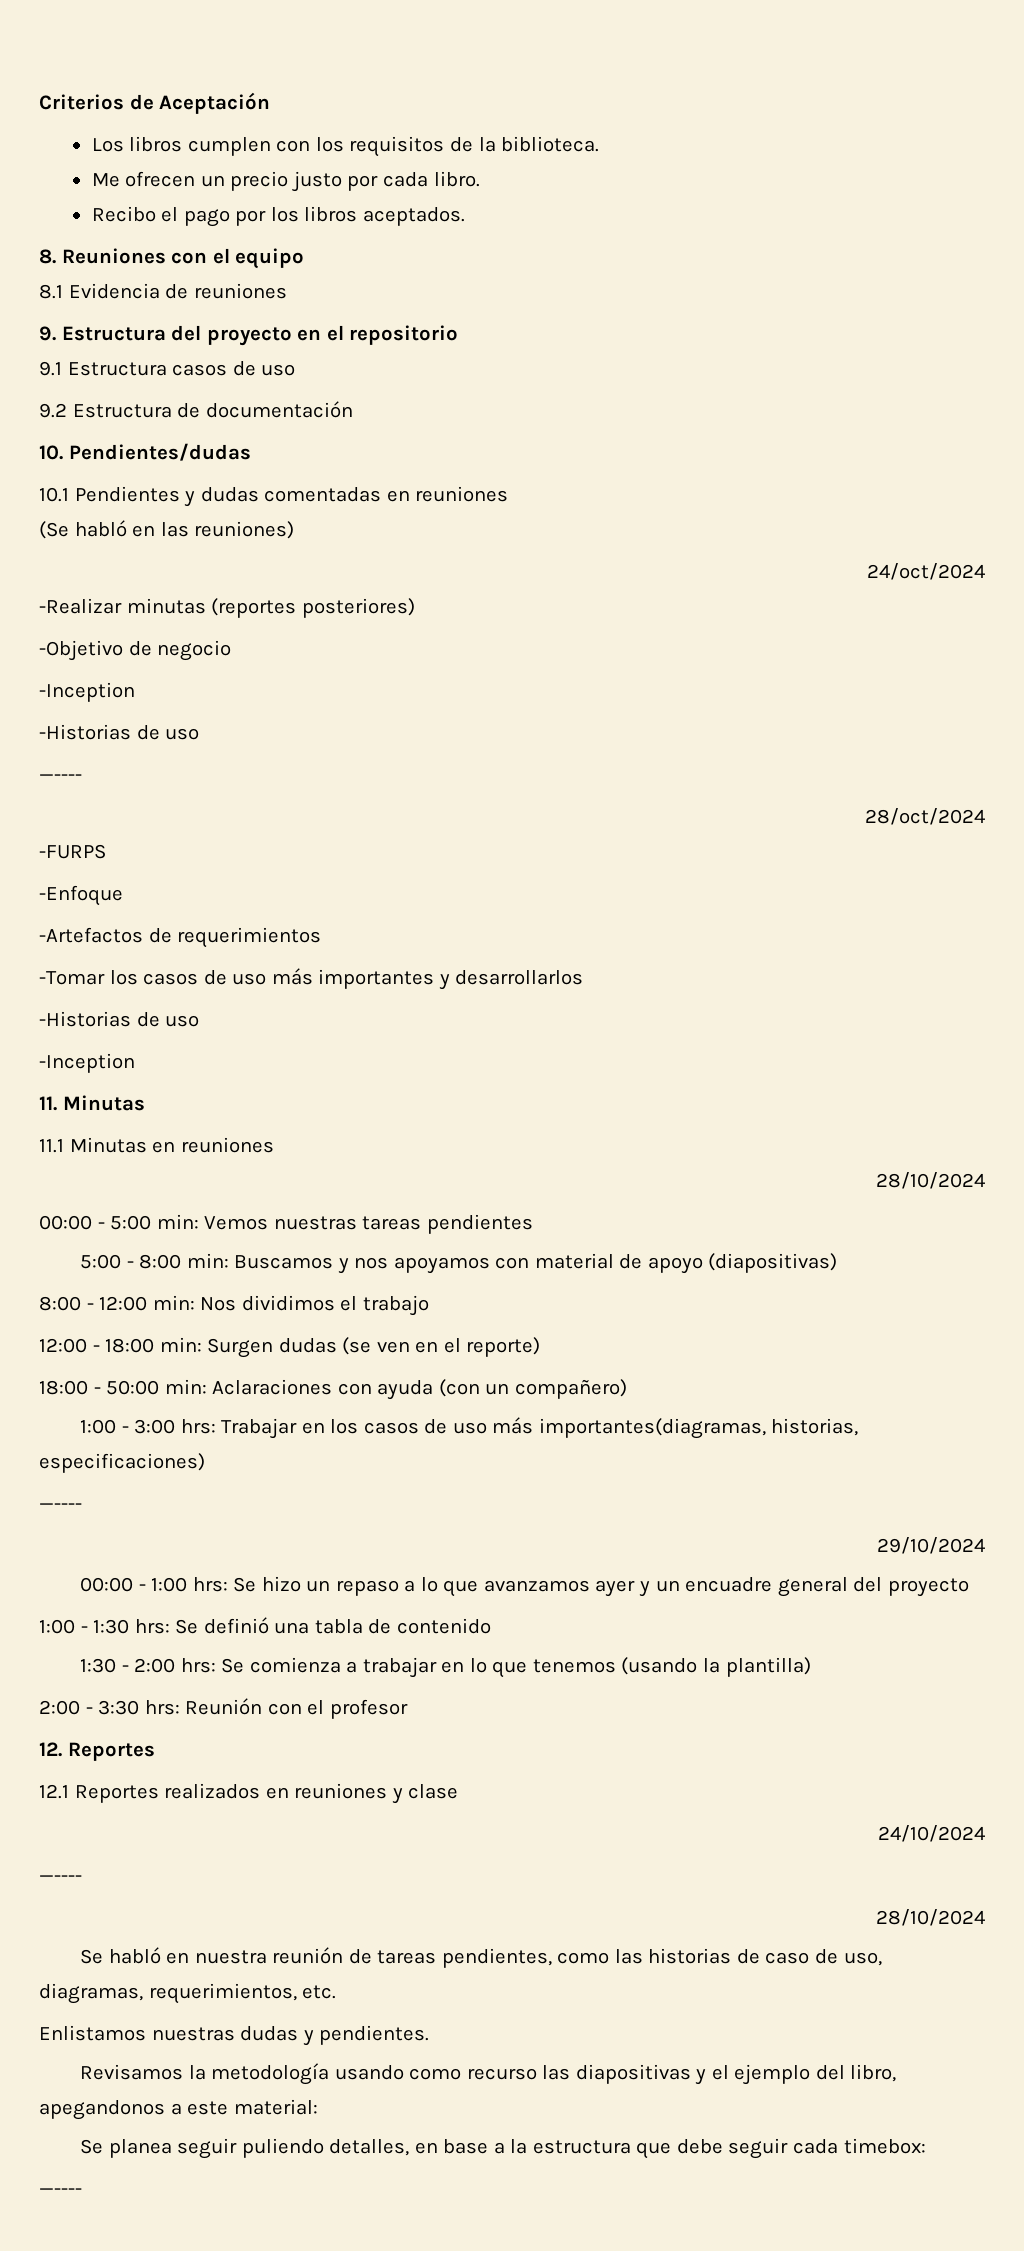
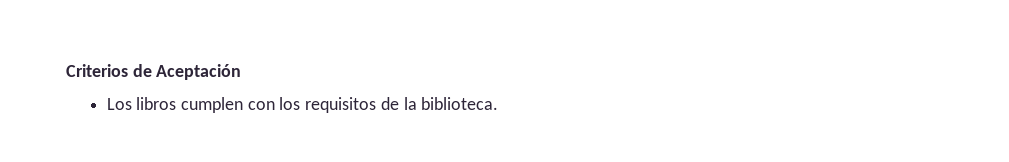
- Me ofrecen un precio justo por cada libro.
- Recibo el pago por los libros aceptados.
- 8. Reuniones con el equipo
- 8.1 Evidencia de reuniones
- 9. Estructura del proyecto en el repositorio
- 9.1 Estructura casos de uso
- 9.2 Estructura de documentación
- 10. Pendientes/dudas
- 10.1 Pendientes y dudas comentadas en reuniones
- (Se habló en las reuniones)
- 24/oct/2024
- -Realizar minutas (reportes posteriores)
- -Objetivo de negocio
- -Inception
- -Historias de uso
- —----
- 28/oct/2024
- -FURPS
- -Enfoque
- -Artefactos de requerimientos
- -Tomar los casos de uso más importantes y desarrollarlos
- -Historias de uso
- -Inception
- 11. Minutas
- 11.1 Minutas en reuniones
- 28/10/2024
- 00:00 - 5:00 min: Vemos nuestras tareas pendientes
- 5:00 - 8:00 min: Buscamos y nos apoyamos con material de apoyo (diapositivas)
- 8:00 - 12:00 min: Nos dividimos el trabajo
- 12:00 - 18:00 min: Surgen dudas (se ven en el reporte)
- 18:00 - 50:00 min: Aclaraciones con ayuda (con un compañero)
- 1:00 - 3:00 hrs: Trabajar en los casos de uso más importantes(diagramas, historias, especificaciones)
- —----
- 29/10/2024
- 00:00 - 1:00 hrs: Se hizo un repaso a lo que avanzamos ayer y un encuadre general del proyecto
- 1:00 - 1:30 hrs: Se definió una tabla de contenido
- 1:30 - 2:00 hrs: Se comienza a trabajar en lo que tenemos (usando la plantilla)
- 2:00 - 3:30 hrs: Reunión con el profesor
- 12. Reportes
- 12.1 Reportes realizados en reuniones y clase
- 24/10/2024
- —----
- 28/10/2024
- Se habló en nuestra reunión de tareas pendientes, como las historias de caso de uso, diagramas, requerimientos, etc.
- Enlistamos nuestras dudas y pendientes.
- Revisamos la metodología usando como recurso las diapositivas y el ejemplo del libro, apegandonos a este material:
- Se planea seguir puliendo detalles, en base a la estructura que debe seguir cada timebox:
- —----

